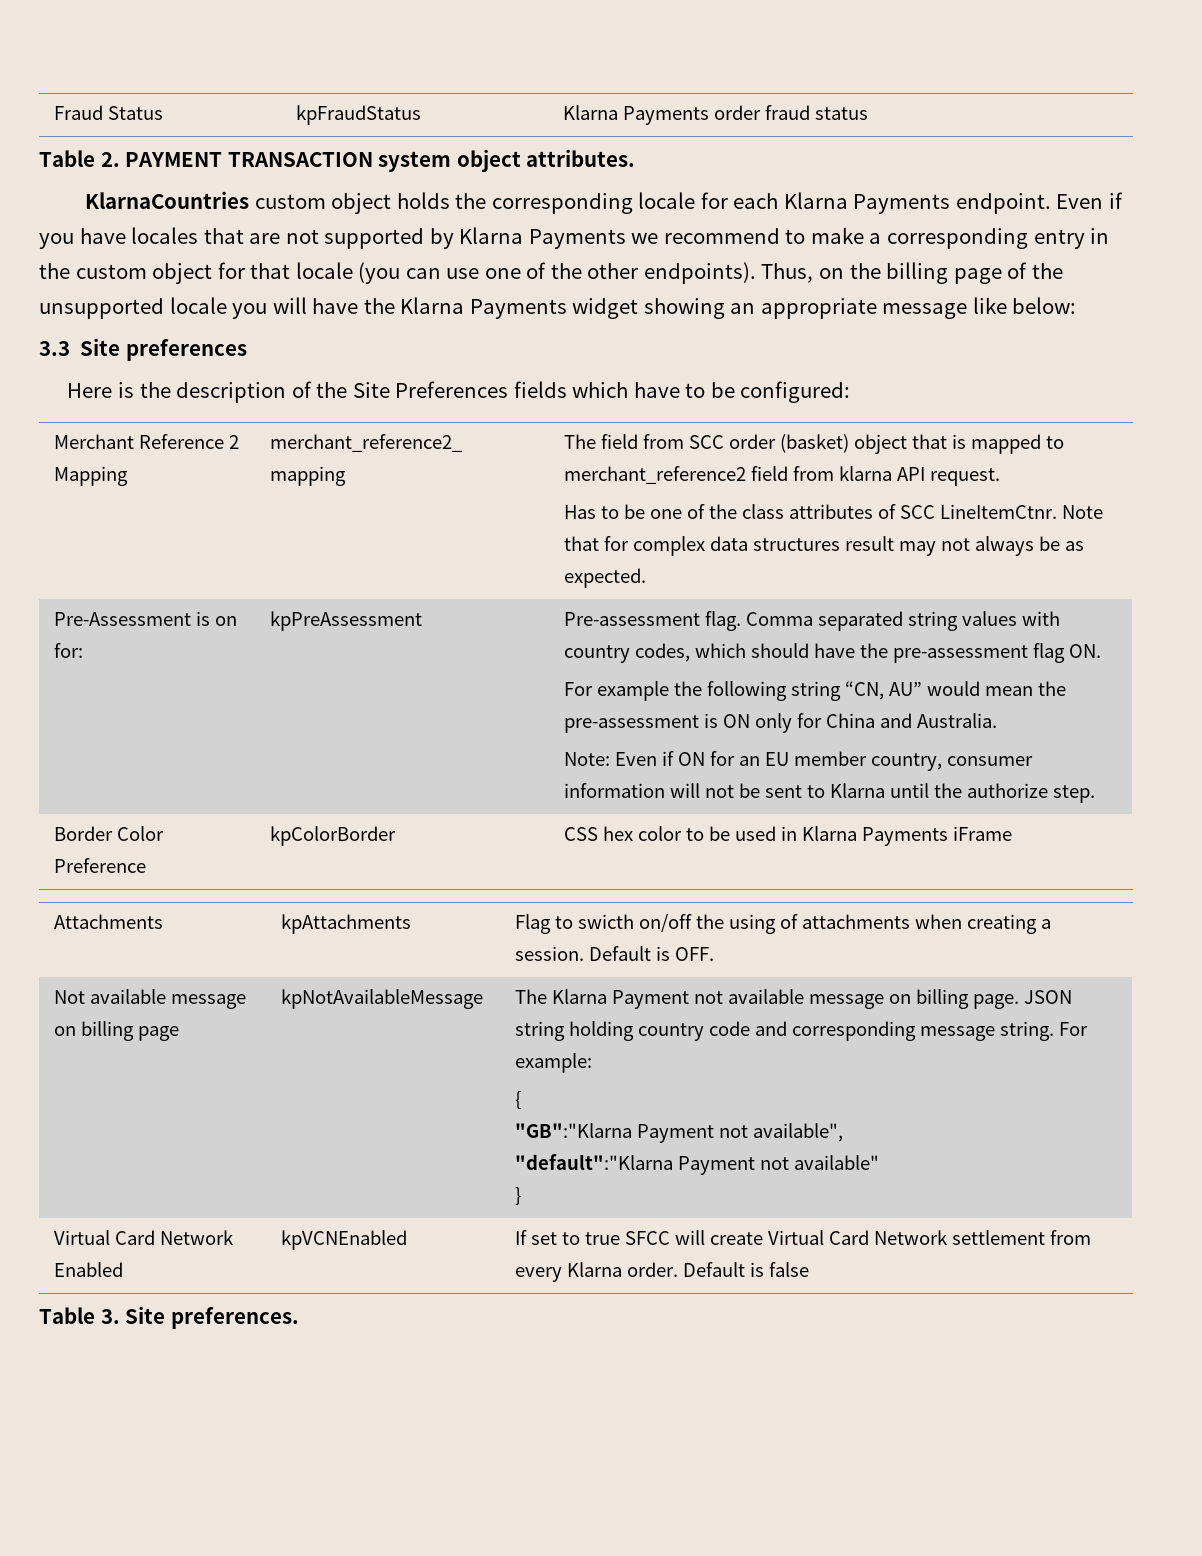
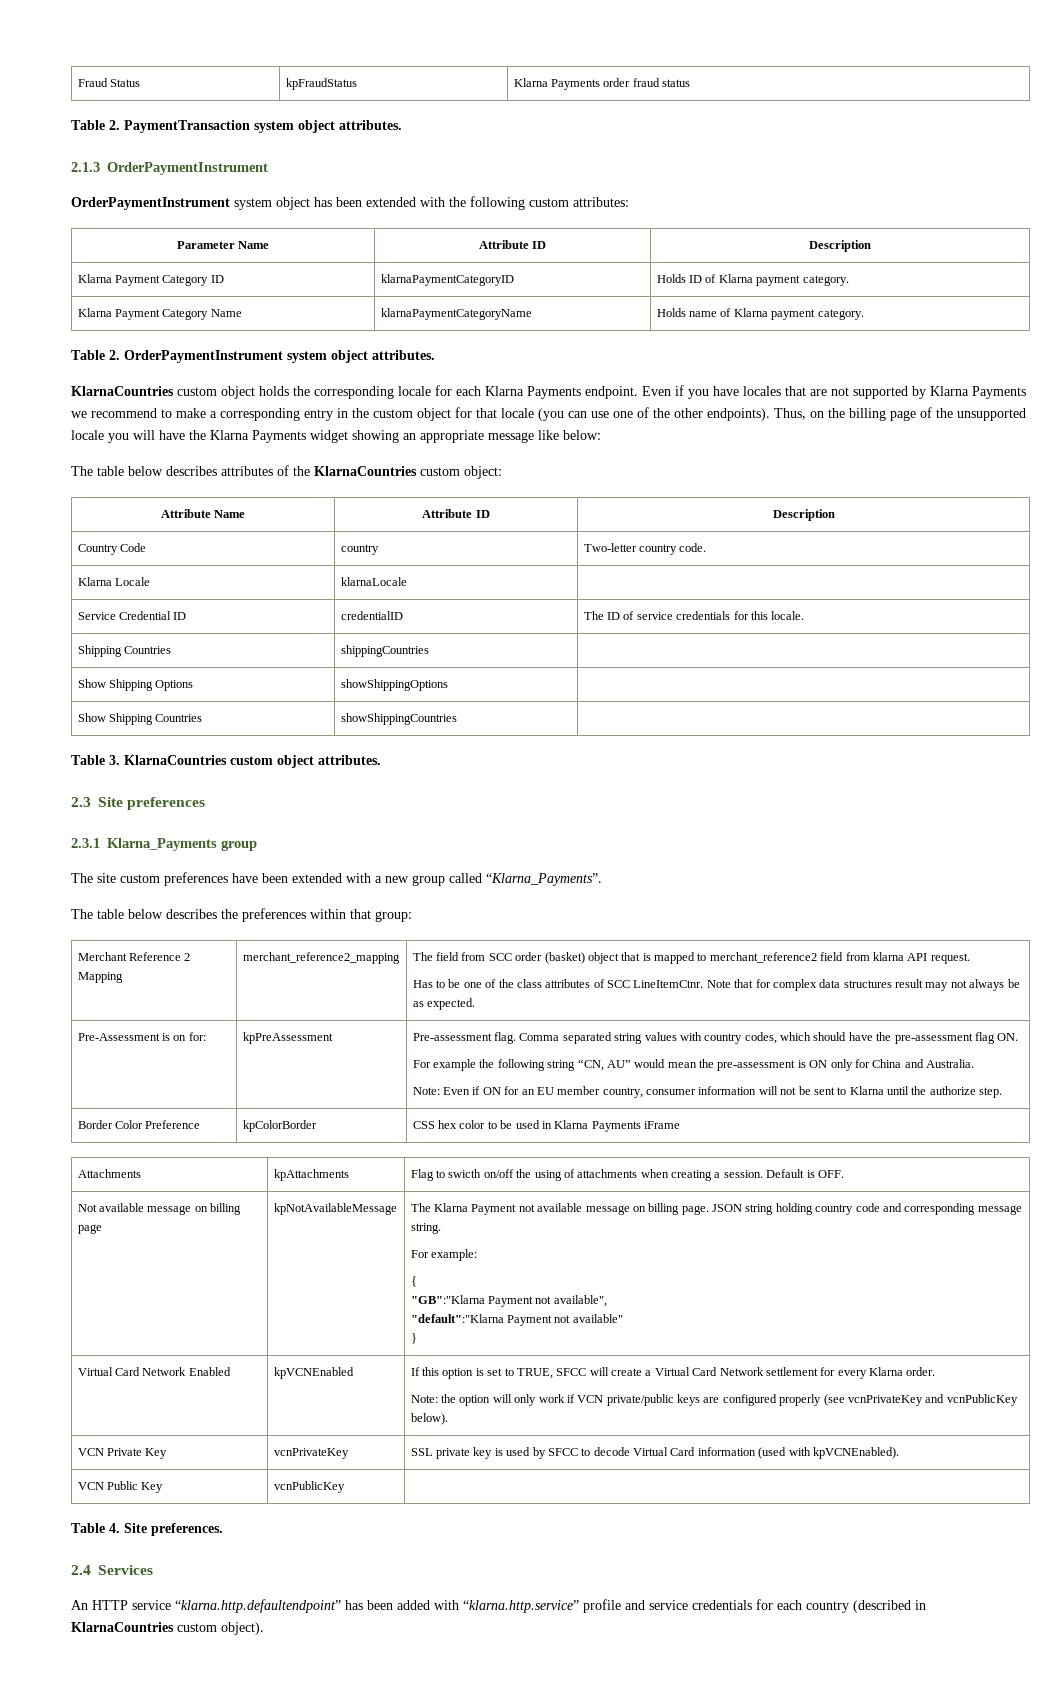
- Table 2. PAYMENT TRANSACTION system object attributes.
+ Table 2. PaymentTransaction system object attributes.
+ 2.1.3 OrderPaymentInstrument
+ OrderPaymentInstrument system object has been extended with the following custom attributes:
+ Parameter Name | Attribute ID | Description
+ Klarna Payment Category ID | klarnaPaymentCategoryID | Holds ID of Klarna payment category.
+ Klarna Payment Category Name | klarnaPaymentCategoryName | Holds name of Klarna payment category.
+ Table 2. OrderPaymentInstrument system object attributes.
- 3.3 Site preferences
- Here is the description of the Site Preferences fields which have to be configured:
+ The table below describes attributes of the KlarnaCountries custom object:
+ Attribute Name | Attribute ID | Description
+ Country Code | country | Two-letter country code.
+ Klarna Locale | klarnaLocale |
+ Service Credential ID | credentialID | The ID of service credentials for this locale.
+ Shipping Countries | shippingCountries |
+ Show Shipping Options | showShippingOptions |
+ Show Shipping Countries | showShippingCountries |
+ Table 3. KlarnaCountries custom object attributes.
+ 2.3 Site preferences
+ 2.3.1 Klarna_Payments group
+ The site custom preferences have been extended with a new group called “Klarna_Payments”.
+ The table below describes the preferences within that group:
- Not available message on billing page | kpNotAvailableMessage | The Klarna Payment not available message on billing page. JSON string holding country code and corresponding message string. For example:
+ Not available message on billing page | kpNotAvailableMessage | The Klarna Payment not available message on billing page. JSON string holding country code and corresponding message string.
+ For example:
- If set to true SFCC will create Virtual Card Network settlement from every Klarna order. Default is false
- Table 3. Site preferences.
+ If this option is set to TRUE, SFCC will create a Virtual Card Network settlement for every Klarna order.
+ Note: the option will only work if VCN private/public keys are configured properly (see vcnPrivateKey and vcnPublicKey below).
+ VCN Private Key | vcnPrivateKey | SSL private key is used by SFCC to decode Virtual Card information (used with kpVCNEnabled).
+ VCN Public Key | vcnPublicKey |
+ Table 4. Site preferences.
+ 2.4 Services
+ An HTTP service “klarna.http.defaultendpoint” has been added with “klarna.http.service” profile and service credentials for each country (described in KlarnaCountries custom object).

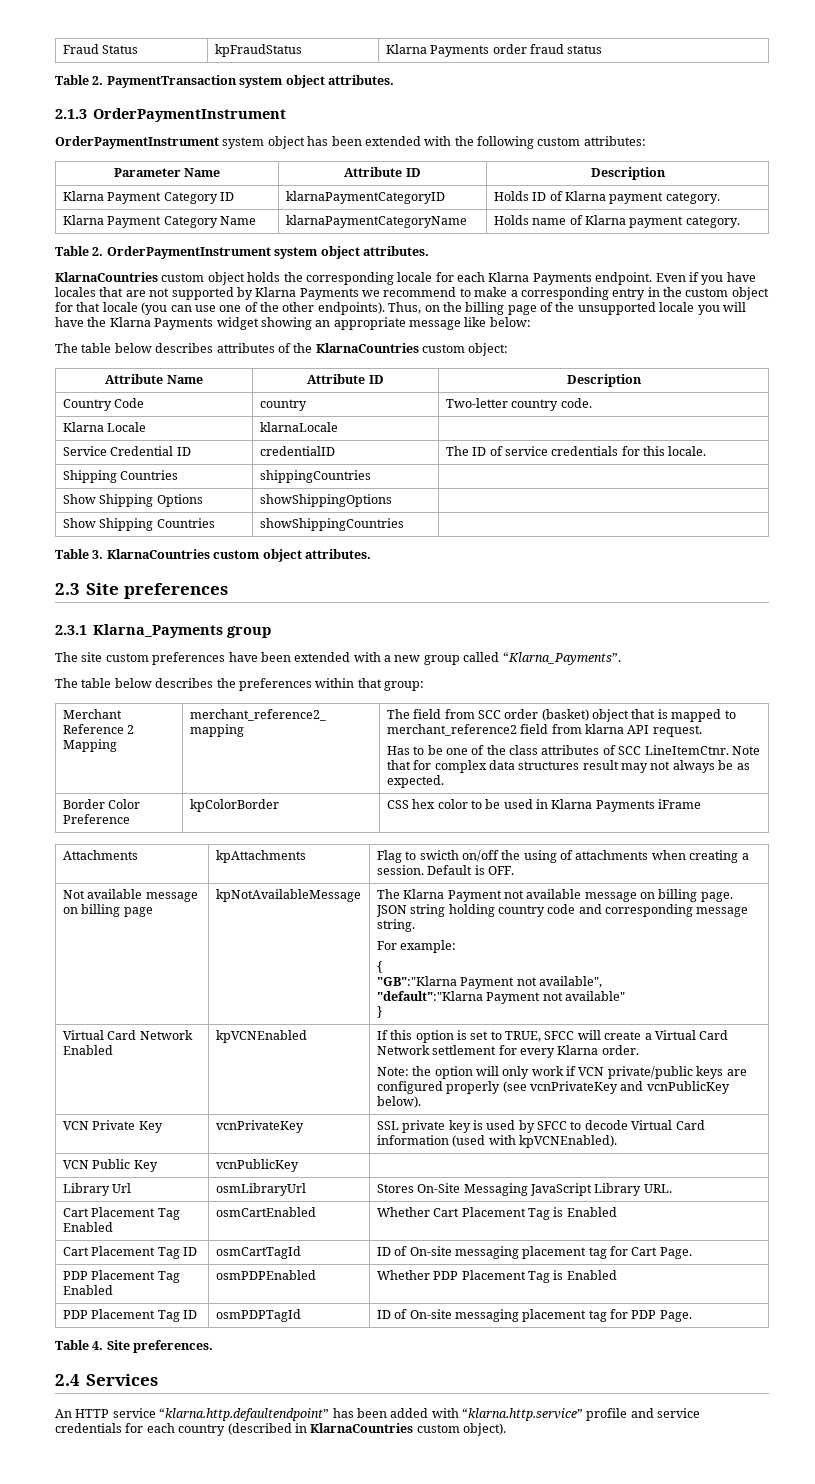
- Pre-Assessment is on for: | kpPreAssessment | Pre-assessment flag. Comma separated string values with country codes, which should have the pre-assessment flag ON.
- For example the following string “CN, AU” would mean the pre-assessment is ON only for China and Australia.
- Note: Even if ON for an EU member country, consumer information will not be sent to Klarna until the authorize step.
+ Library Url | osmLibraryUrl | Stores On-Site Messaging JavaScript Library URL.
+ Cart Placement Tag Enabled | osmCartEnabled | Whether Cart Placement Tag is Enabled
+ Cart Placement Tag ID | osmCartTagId | ID of On-site messaging placement tag for Cart Page.
+ PDP Placement Tag Enabled | osmPDPEnabled | Whether PDP Placement Tag is Enabled
+ PDP Placement Tag ID | osmPDPTagId | ID of On-site messaging placement tag for PDP Page.

